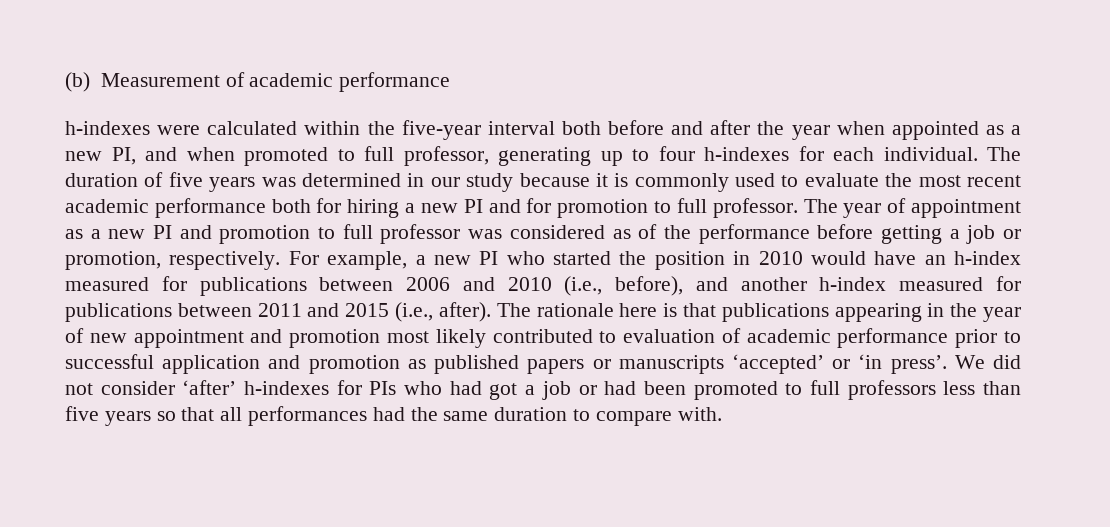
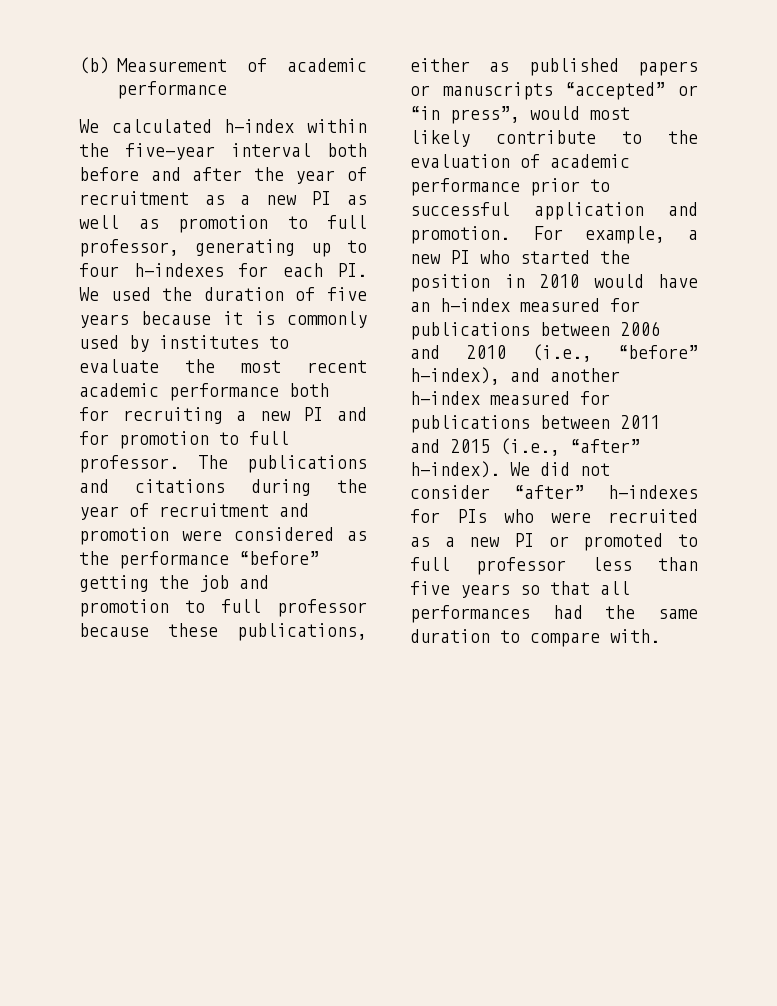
- h-indexes were calculated within the five-year interval both before and after the year when appointed as a new PI, and when promoted to full professor, generating up to four h-indexes for each individual. The duration of five years was determined in our study because it is commonly used to evaluate the most recent academic performance both for hiring a new PI and for promotion to full professor.
+ We calculated h-index within the five-year interval both before and after the year of recruitment as a new PI as well as promotion to full professor, generating up to four h-indexes for each PI. We used the duration of five years because it is commonly used by institutes to evaluate the most recent academic performance both for recruiting a new PI and for promotion to full professor.
- The year of appointment as a new PI and promotion to full professor was considered as of the performance before getting a job or promotion, respectively.
+ The publications and citations during the year of recruitment and promotion were considered as the performance “before” getting the job and promotion to full professor because these publications, either as published papers or manuscripts “accepted” or “in press”, would most likely contribute to the evaluation of academic performance prior to successful application and promotion.
- For example, a new PI who started the position in 2010 would have an h-index measured for publications between 2006 and 2010 (i.e., before), and another h-index measured for publications between 2011 and 2015 (i.e., after). The rationale here is that publications appearing in the year of new appointment and promotion most likely contributed to evaluation of academic performance prior to successful application and promotion as published papers or manuscripts ‘accepted’ or ‘in press’.
+ For example, a new PI who started the position in 2010 would have an h-index measured for publications between 2006 and 2010 (i.e., “before” h-index), and another h-index measured for publications between 2011 and 2015 (i.e., “after” h-index).
- We did not consider ‘after’ h-indexes for PIs who had got a job or had been promoted to full professors less than five years so that all performances had the same duration to compare with.
+ We did not consider “after” h-indexes for PIs who were recruited as a new PI or promoted to full professor less than five years so that all performances had the same duration to compare with.

